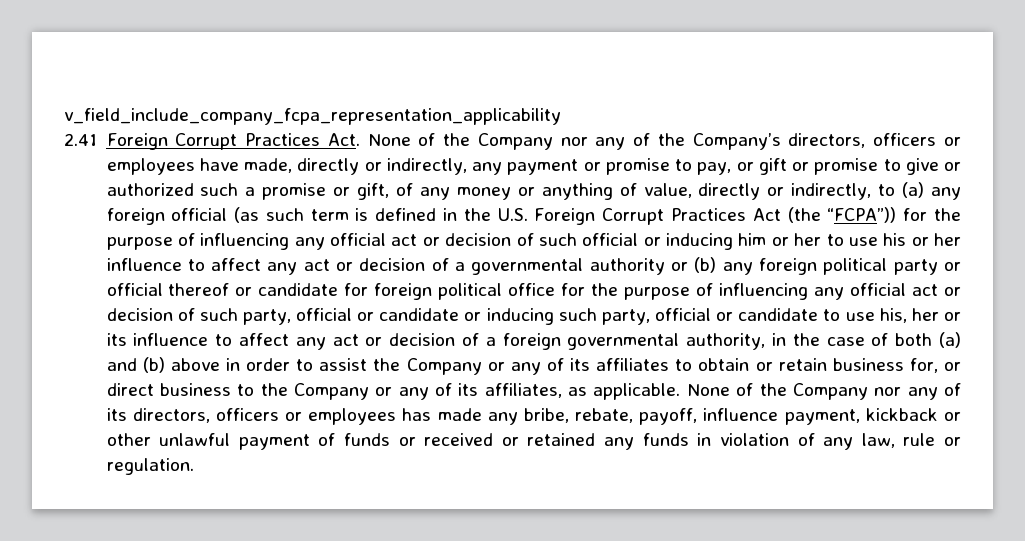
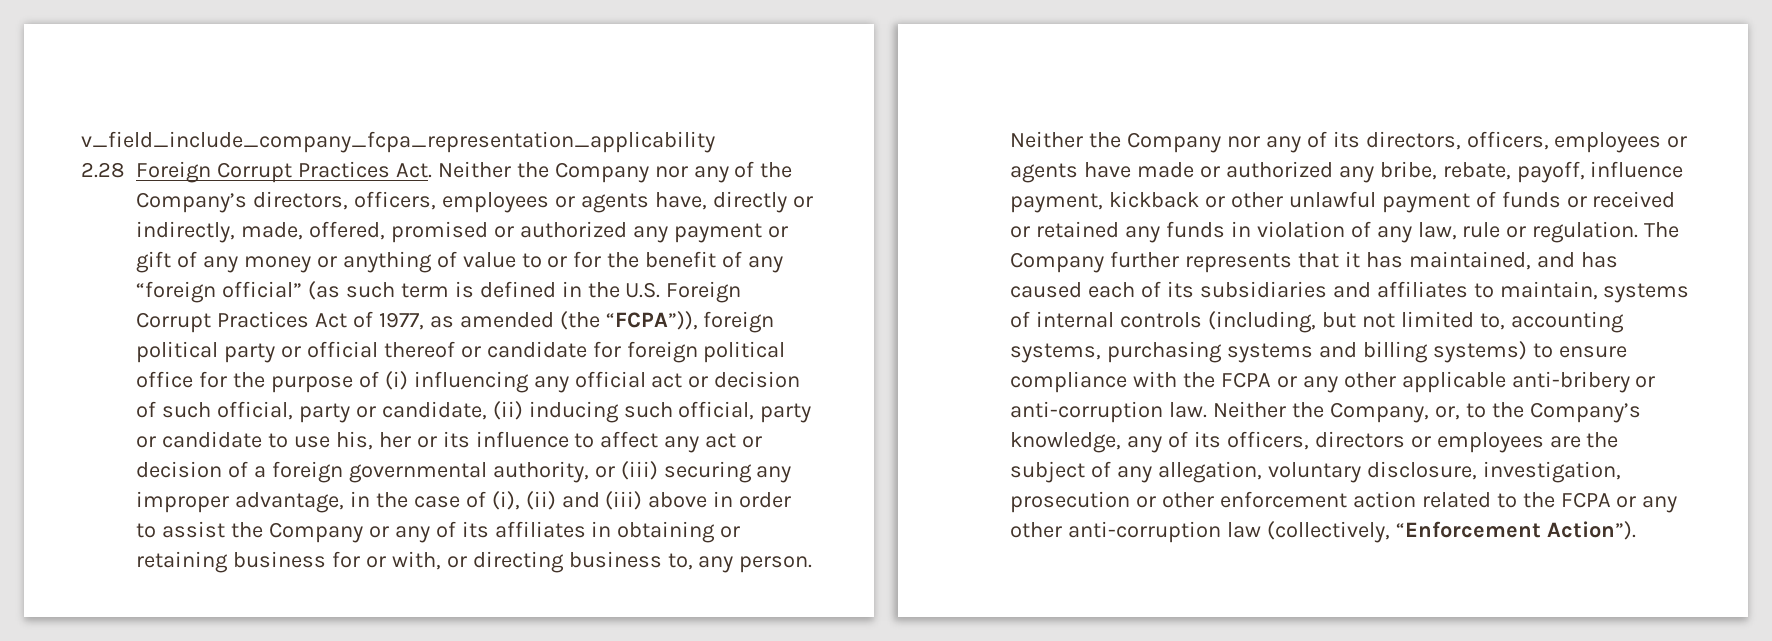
- 2.41 Foreign Corrupt Practices Act. None of the Company nor any of the Company’s directors, officers or employees have made, directly or indirectly, any payment or promise to pay, or gift or promise to give or authorized such a promise or gift, of any money or anything of value, directly or indirectly, to (a) any foreign official (as such term is defined in the U.S. Foreign Corrupt Practices Act (the “FCPA”)) for the purpose of influencing any official act or decision of such official or inducing him or her to use his or her influence to affect any act or decision of a governmental authority or (b) any foreign political party or official thereof or candidate for foreign political office for the purpose of influencing any official act or decision of such party, official or candidate or inducing such party, official or candidate to use his, her or its influence to affect any act or decision of a foreign governmental authority, in the case of both (a) and (b) above in order to assist the Company or any of its affiliates to obtain or retain business for, or direct business to the Company or any of its affiliates, as applicable. None of the Company nor any of its directors, officers or employees has made any bribe, rebate, payoff, influence payment, kickback or other unlawful payment of funds or received or retained any funds in violation of any law, rule or regulation.
+ 2.28 Foreign Corrupt Practices Act. Neither the Company nor any of the Company’s directors, officers, employees or agents have, directly or indirectly, made, offered, promised or authorized any payment or gift of any money or anything of value to or for the benefit of any “foreign official” (as such term is defined in the U.S. Foreign Corrupt Practices Act of 1977, as amended (the “FCPA”)), foreign political party or official thereof or candidate for foreign political office for the purpose of (i) influencing any official act or decision of such official, party or candidate, (ii) inducing such official, party or candidate to use his, her or its influence to affect any act or decision of a foreign governmental authority, or (iii) securing any improper advantage, in the case of (i), (ii) and (iii) above in order to assist the Company or any of its affiliates in obtaining or retaining business for or with, or directing business to, any person. Neither the Company nor any of its directors, officers, employees or agents have made or authorized any bribe, rebate, payoff, influence payment, kickback or other unlawful payment of funds or received or retained any funds in violation of any law, rule or regulation.
+ The Company further represents that it has maintained, and has caused each of its subsidiaries and affiliates to maintain, systems of internal controls (including, but not limited to, accounting systems, purchasing systems and billing systems) to ensure compliance with the FCPA or any other applicable anti-bribery or anti-corruption law. Neither the Company, or, to the Company’s knowledge, any of its officers, directors or employees are the subject of any allegation, voluntary disclosure, investigation, prosecution or other enforcement action related to the FCPA or any other anti-corruption law (collectively, “Enforcement Action”).

